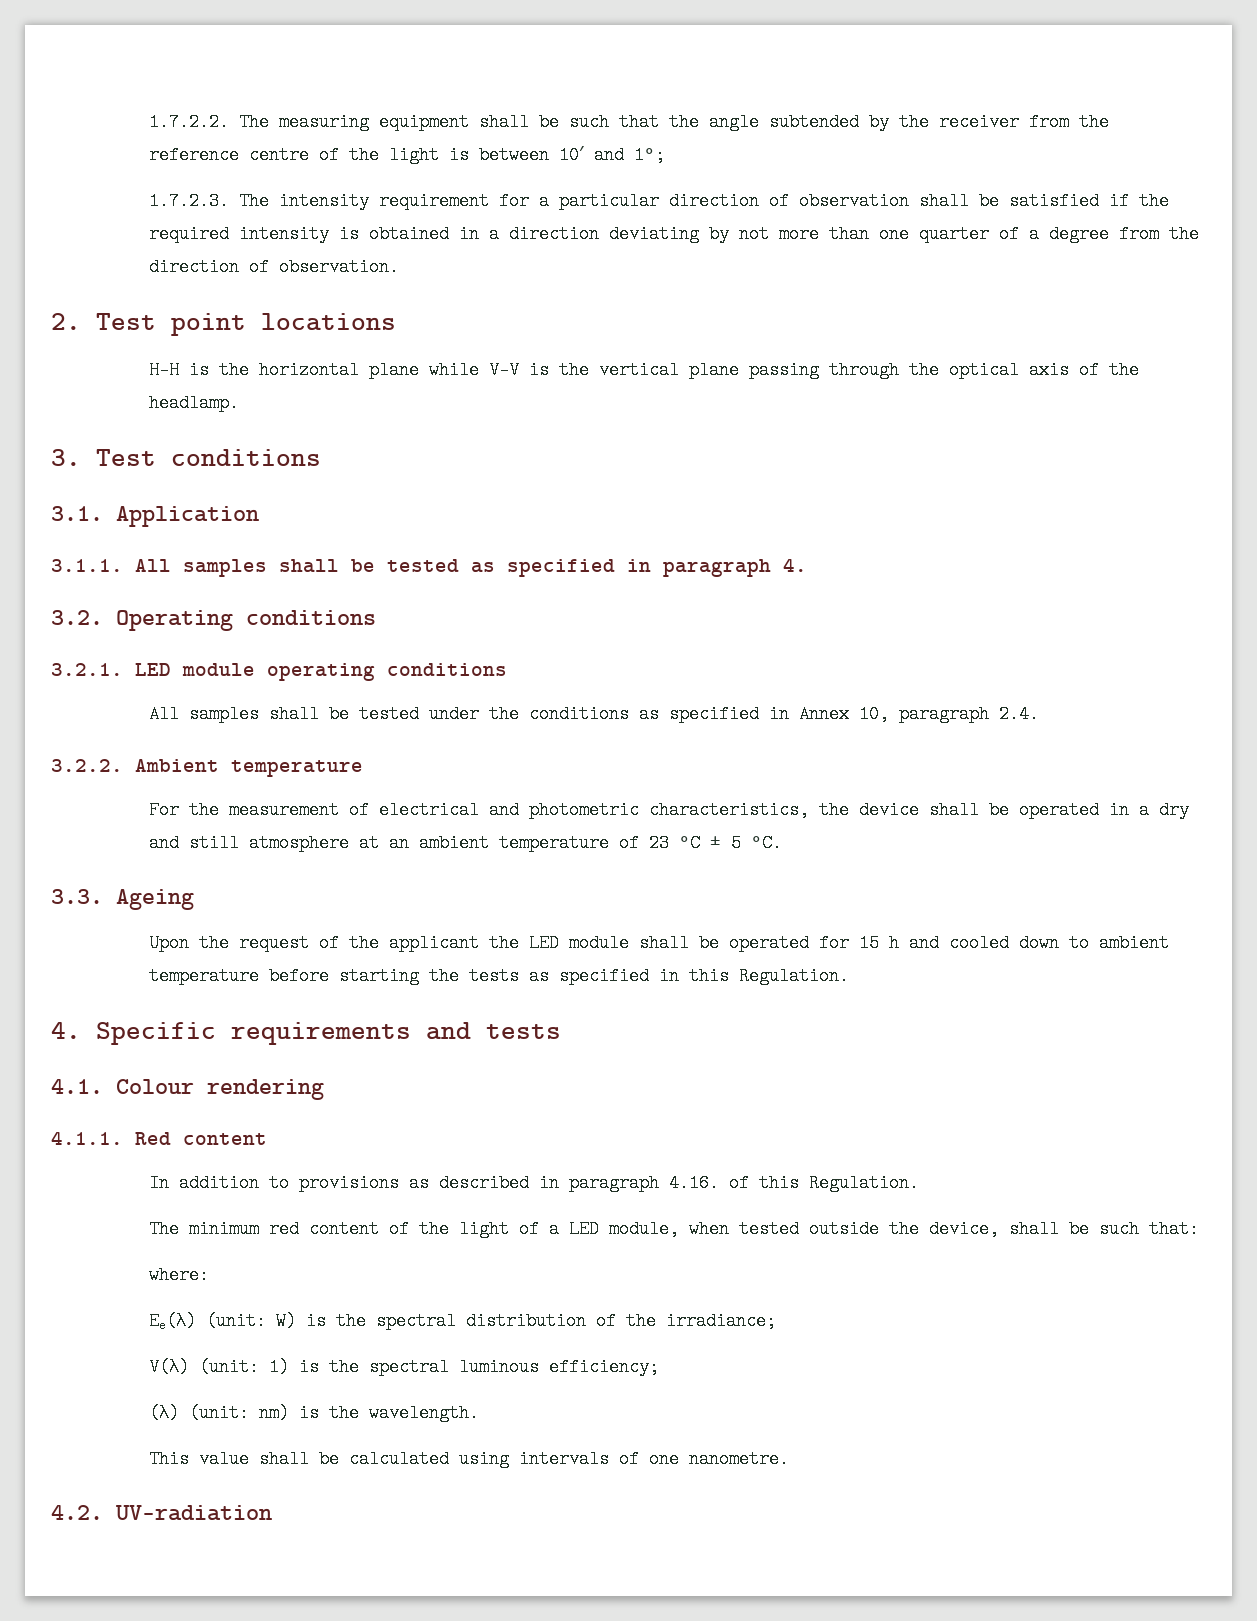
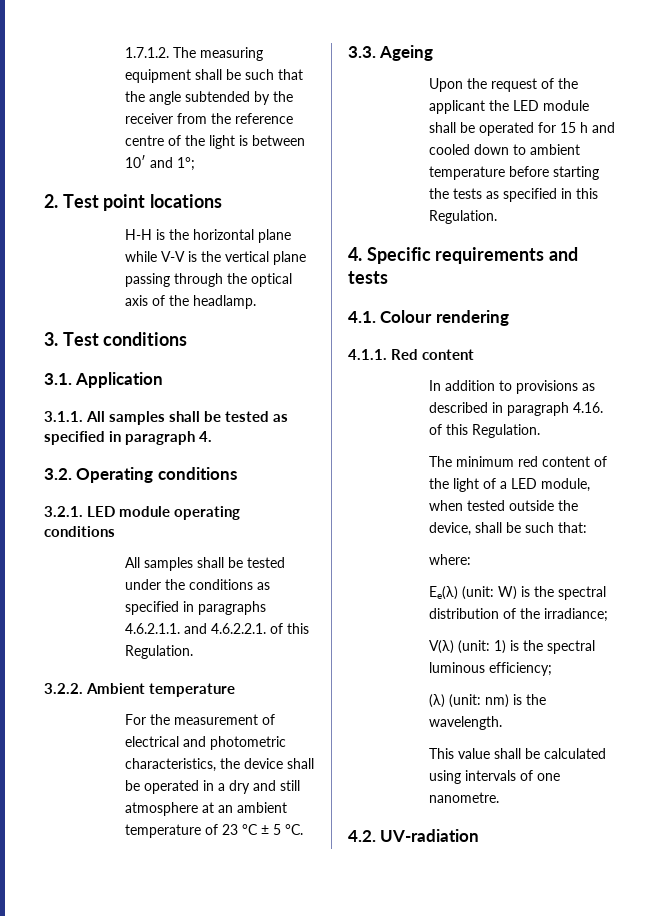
- 1.7.2.2. The measuring equipment shall be such that the angle subtended by the receiver from the reference centre of the light is between 10′ and 1°;
+ 1.7.1.2. The measuring equipment shall be such that the angle subtended by the receiver from the reference centre of the light is between 10′ and 1°;
- 1.7.2.3. The intensity requirement for a particular direction of observation shall be satisfied if the required intensity is obtained in a direction deviating by not more than one quarter of a degree from the direction of observation.
- All samples shall be tested under the conditions as specified in Annex 10, paragraph 2.4.
+ All samples shall be tested under the conditions as specified in paragraphs 4.6.2.1.1. and 4.6.2.2.1. of this Regulation.

